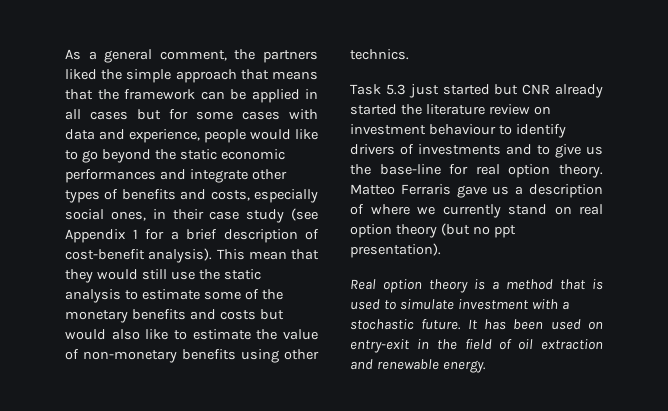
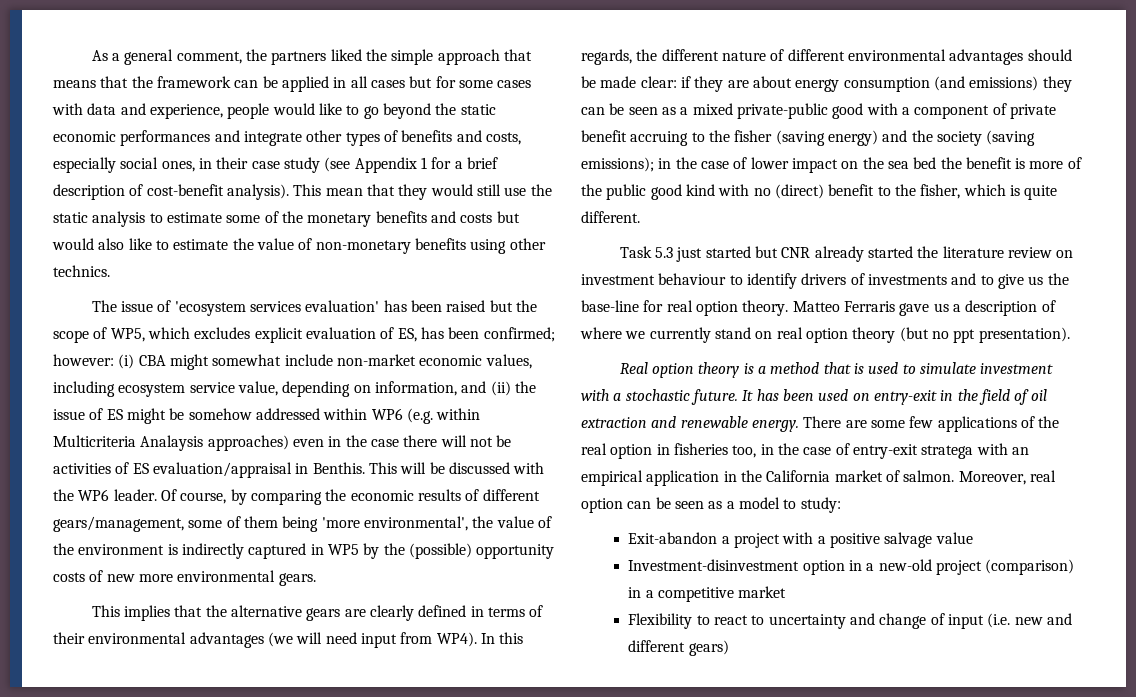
+ The issue of 'ecosystem services evaluation' has been raised but the scope of WP5, which excludes explicit evaluation of ES, has been confirmed; however: (i) CBA might somewhat include non-market economic values, including ecosystem service value, depending on information, and (ii) the issue of ES might be somehow addressed within WP6 (e.g. within Multicriteria Analaysis approaches) even in the case there will not be activities of ES evaluation/appraisal in Benthis. This will be discussed with the WP6 leader. Of course, by comparing the economic results of different gears/management, some of them being 'more environmental', the value of the environment is indirectly captured in WP5 by the (possible) opportunity costs of new more environmental gears.
+ This implies that the alternative gears are clearly defined in terms of their environmental advantages (we will need input from WP4). In this regards, the different nature of different environmental advantages should be made clear: if they are about energy consumption (and emissions) they can be seen as a mixed private-public good with a component of private benefit accruing to the fisher (saving energy) and the society (saving emissions); in the case of lower impact on the sea bed the benefit is more of the public good kind with no (direct) benefit to the fisher, which is quite different.
+ There are some few applications of the real option in fisheries too, in the case of entry-exit stratega with an empirical application in the California market of salmon. Moreover, real option can be seen as a model to study:
+ Exit-abandon a project with a positive salvage value
+ Investment-disinvestment option in a new-old project (comparison) in a competitive market
+ Flexibility to react to uncertainty and change of input (i.e. new and different gears)

